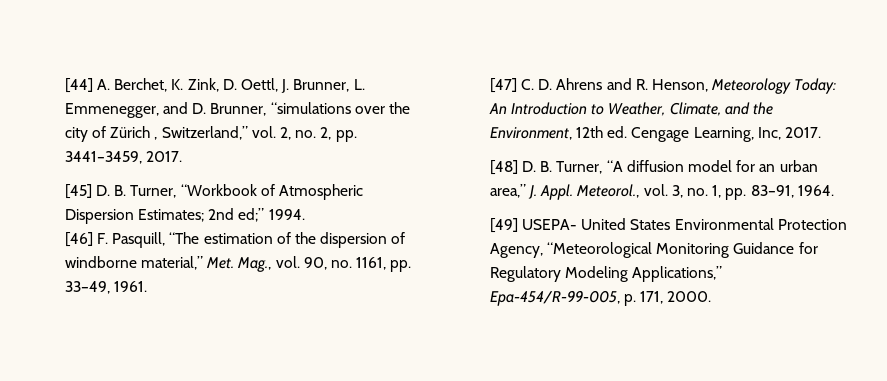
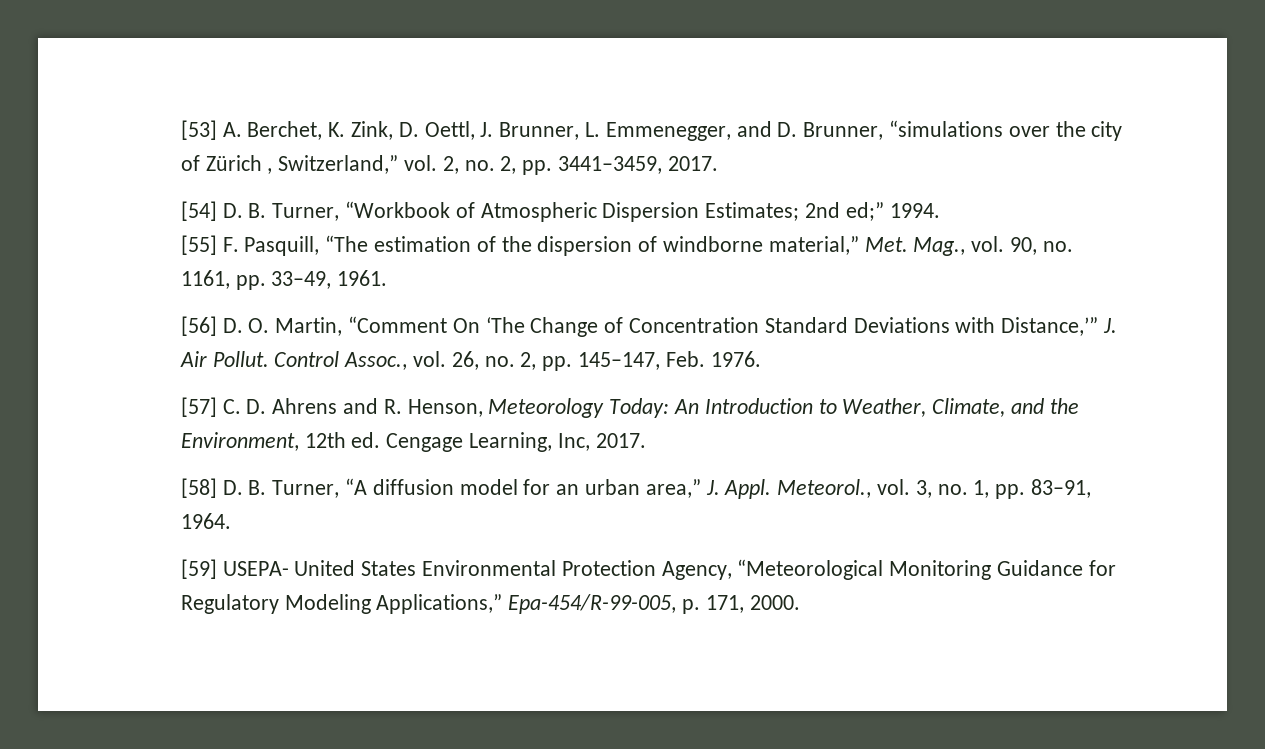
- [44] A. Berchet, K. Zink, D. Oettl, J. Brunner, L. Emmenegger, and D. Brunner, “simulations over the city of Zürich , Switzerland,” vol. 2, no. 2, pp. 3441–3459, 2017.
+ [53] A. Berchet, K. Zink, D. Oettl, J. Brunner, L. Emmenegger, and D. Brunner, “simulations over the city of Zürich , Switzerland,” vol. 2, no. 2, pp. 3441–3459, 2017.
- [45] D. B. Turner, “Workbook of Atmospheric Dispersion Estimates; 2nd ed;” 1994.
+ [54] D. B. Turner, “Workbook of Atmospheric Dispersion Estimates; 2nd ed;” 1994.
- [46] F. Pasquill, “The estimation of the dispersion of windborne material,” Met. Mag., vol. 90, no. 1161, pp. 33–49, 1961.
+ [55] F. Pasquill, “The estimation of the dispersion of windborne material,” Met. Mag., vol. 90, no. 1161, pp. 33–49, 1961.
- [47] C. D. Ahrens and R. Henson, Meteorology Today: An Introduction to Weather, Climate, and the Environment, 12th ed. Cengage Learning, Inc, 2017.
+ [56] D. O. Martin, “Comment On ‘The Change of Concentration Standard Deviations with Distance,’” J. Air Pollut. Control Assoc., vol. 26, no. 2, pp. 145–147, Feb. 1976.
+ [57] C. D. Ahrens and R. Henson, Meteorology Today: An Introduction to Weather, Climate, and the Environment, 12th ed. Cengage Learning, Inc, 2017.
- [48] D. B. Turner, “A diffusion model for an urban area,” J. Appl.
+ [58] D. B. Turner, “A diffusion model for an urban area,” J. Appl.
- [49] USEPA- United States Environmental Protection Agency, “Meteorological Monitoring Guidance for Regulatory Modeling Applications,” Epa-454/R-99-005, p. 171, 2000.
+ [59] USEPA- United States Environmental Protection Agency, “Meteorological Monitoring Guidance for Regulatory Modeling Applications,” Epa-454/R-99-005, p. 171, 2000.

